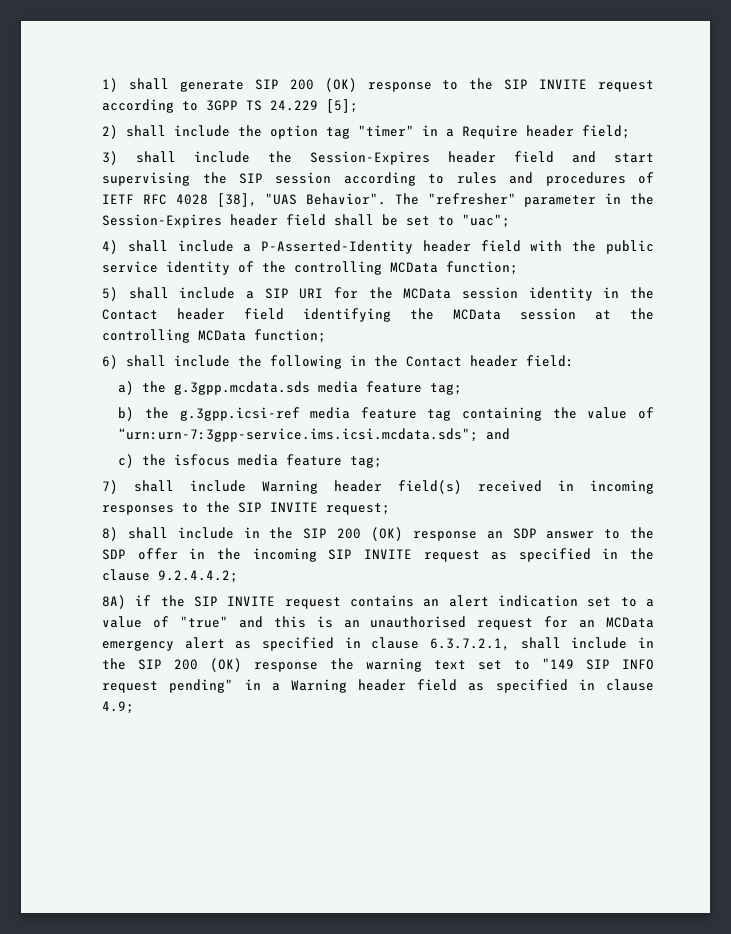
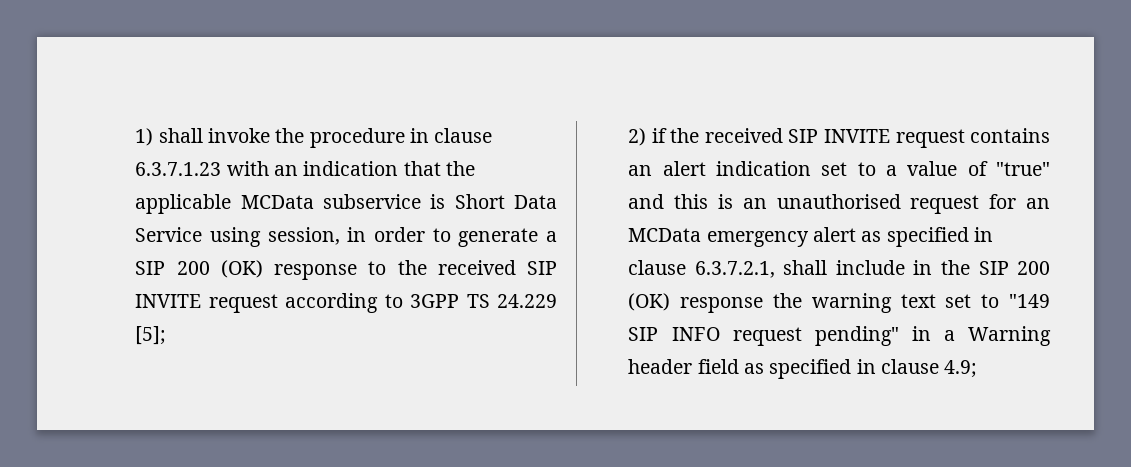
- 1) shall generate SIP 200 (OK) response to the SIP INVITE request according to 3GPP TS 24.229 [5];
+ 1) shall invoke the procedure in clause 6.3.7.1.23 with an indication that the applicable MCData subservice is Short Data Service using session, in order to generate a SIP 200 (OK) response to the received SIP INVITE request according to 3GPP TS 24.229 [5];
- 2) shall include the option tag "timer" in a Require header field;
- 3) shall include the Session-Expires header field and start supervising the SIP session according to rules and procedures of IETF RFC 4028 [38], "UAS Behavior". The "refresher" parameter in the Session-Expires header field shall be set to "uac";
- 4) shall include a P-Asserted-Identity header field with the public service identity of the controlling MCData function;
- 5) shall include a SIP URI for the MCData session identity in the Contact header field identifying the MCData session at the controlling MCData function;
- 6) shall include the following in the Contact header field:
- a) the g.3gpp.mcdata.sds media feature tag;
- b) the g.3gpp.icsi-ref media feature tag containing the value of “urn:urn-7:3gpp-service.ims.icsi.mcdata.sds"; and
- c) the isfocus media feature tag;
- 7) shall include Warning header field(s) received in incoming responses to the SIP INVITE request;
- 8) shall include in the SIP 200 (OK) response an SDP answer to the SDP offer in the incoming SIP INVITE request as specified in the clause 9.2.4.4.2;
- 8A) if the SIP INVITE request contains an alert indication set to a value of "true" and this is an unauthorised request for an MCData emergency alert as specified in clause 6.3.7.2.1, shall include in the SIP 200 (OK) response the warning text set to "149 SIP INFO request pending" in a Warning header field as specified in clause 4.9;
+ 2) if the received SIP INVITE request contains an alert indication set to a value of "true" and this is an unauthorised request for an MCData emergency alert as specified in clause 6.3.7.2.1, shall include in the SIP 200 (OK) response the warning text set to "149 SIP INFO request pending" in a Warning header field as specified in clause 4.9;

